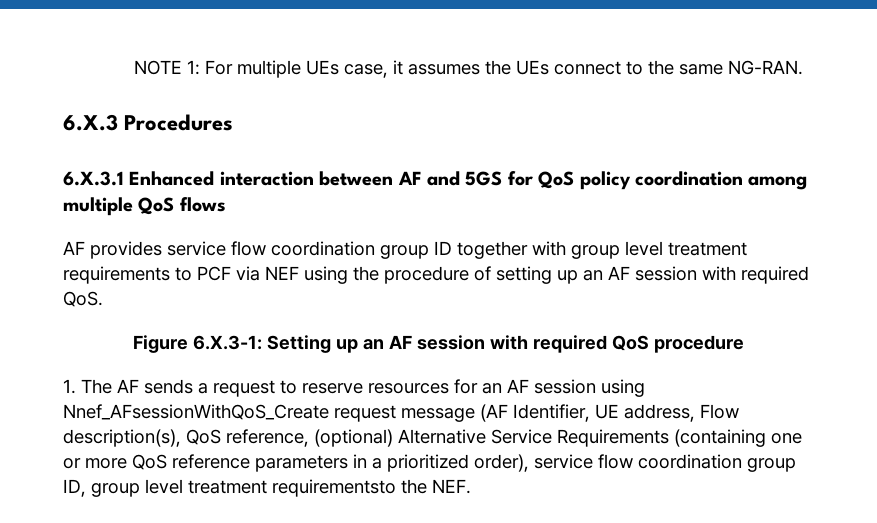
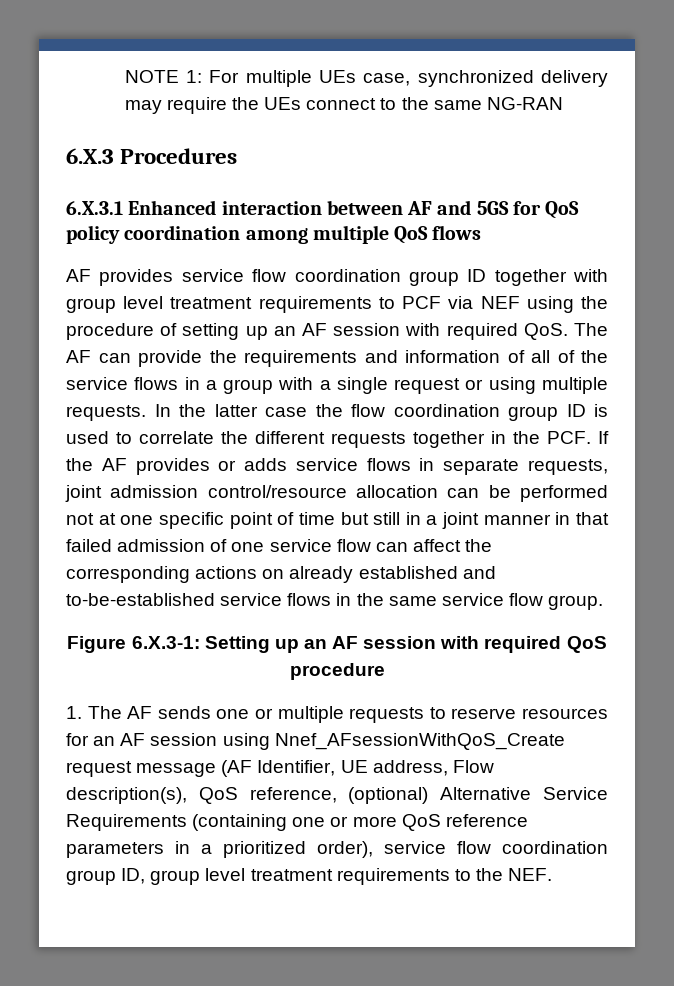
- NOTE 1: For multiple UEs case, it assumes the UEs connect to the same NG-RAN.
+ NOTE 1: For multiple UEs case, synchronized delivery may require the UEs connect to the same NG-RAN
- AF provides service flow coordination group ID together with group level treatment requirements to PCF via NEF using the procedure of setting up an AF session with required QoS.
+ AF provides service flow coordination group ID together with group level treatment requirements to PCF via NEF using the procedure of setting up an AF session with required QoS. The AF can provide the requirements and information of all of the service flows in a group with a single request or using multiple requests. In the latter case the flow coordination group ID is used to correlate the different requests together in the PCF. If the AF provides or adds service flows in separate requests, joint admission control/resource allocation can be performed not at one specific point of time but still in a joint manner in that failed admission of one service flow can affect the corresponding actions on already established and to-be-established service flows in the same service flow group.
- 1. The AF sends a request to reserve resources for an AF session using Nnef_AFsessionWithQoS_Create request message (AF Identifier, UE address, Flow description(s), QoS reference, (optional) Alternative Service Requirements (containing one or more QoS reference parameters in a prioritized order), service flow coordination group ID, group level treatment requirementsto the NEF.
+ 1. The AF sends one or multiple requests to reserve resources for an AF session using Nnef_AFsessionWithQoS_Create request message (AF Identifier, UE address, Flow description(s), QoS reference, (optional) Alternative Service Requirements (containing one or more QoS reference parameters in a prioritized order), service flow coordination group ID, group level treatment requirements to the NEF.

